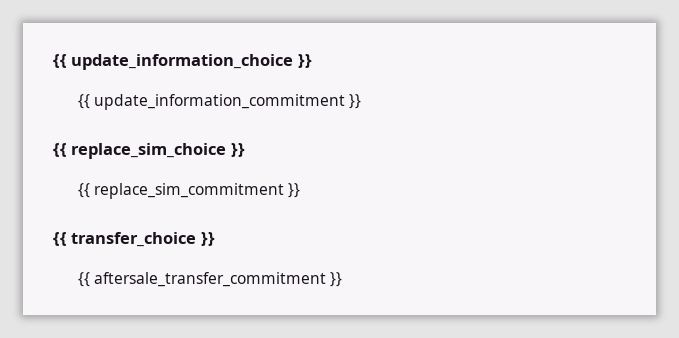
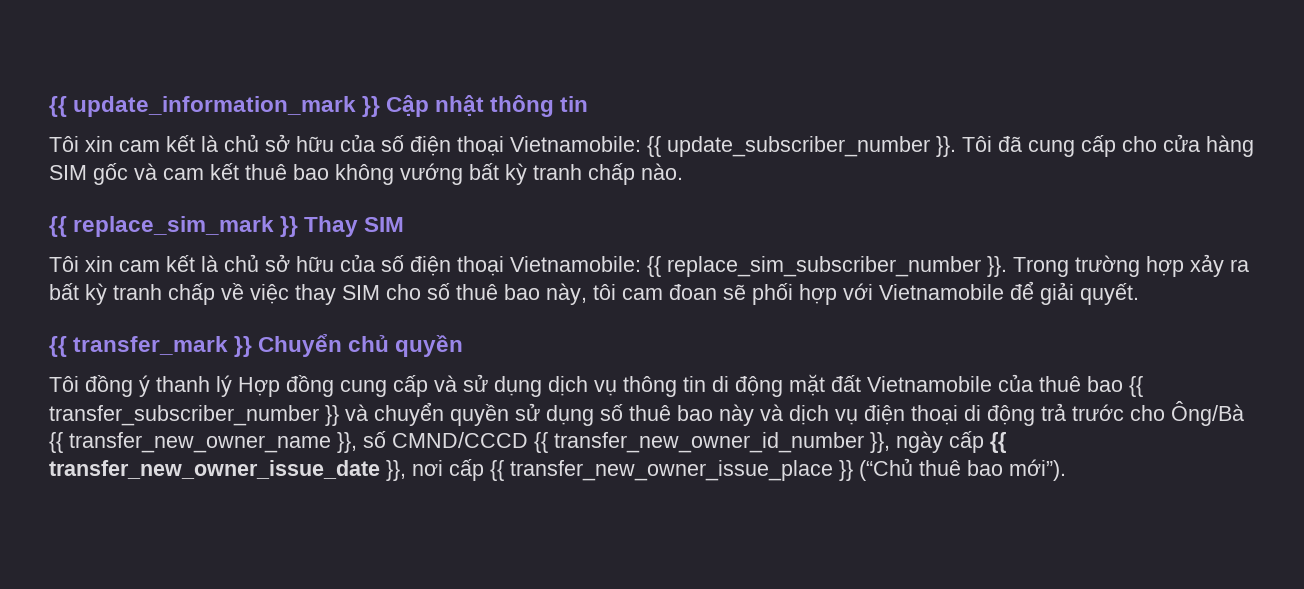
- {{ update_information_choice }}
- {{ update_information_commitment }}
- {{ replace_sim_choice }}
- {{ replace_sim_commitment }}
- {{ transfer_choice }}
- {{ aftersale_transfer_commitment }}
+ {{ update_information_mark }} Cập nhật thông tin
+ Tôi xin cam kết là chủ sở hữu của số điện thoại Vietnamobile: {{ update_subscriber_number }}. Tôi đã cung cấp cho cửa hàng SIM gốc và cam kết thuê bao không vướng bất kỳ tranh chấp nào.
+ {{ replace_sim_mark }} Thay SIM
+ Tôi xin cam kết là chủ sở hữu của số điện thoại Vietnamobile: {{ replace_sim_subscriber_number }}. Trong trường hợp xảy ra bất kỳ tranh chấp về việc thay SIM cho số thuê bao này, tôi cam đoan sẽ phối hợp với Vietnamobile để giải quyết.
+ {{ transfer_mark }} Chuyển chủ quyền
+ Tôi đồng ý thanh lý Hợp đồng cung cấp và sử dụng dịch vụ thông tin di động mặt đất Vietnamobile của thuê bao {{ transfer_subscriber_number }} và chuyển quyền sử dụng số thuê bao này và dịch vụ điện thoại di động trả trước cho Ông/Bà {{ transfer_new_owner_name }}, số CMND/CCCD {{ transfer_new_owner_id_number }}, ngày cấp {{ transfer_new_owner_issue_date }}, nơi cấp {{ transfer_new_owner_issue_place }} (“Chủ thuê bao mới”).

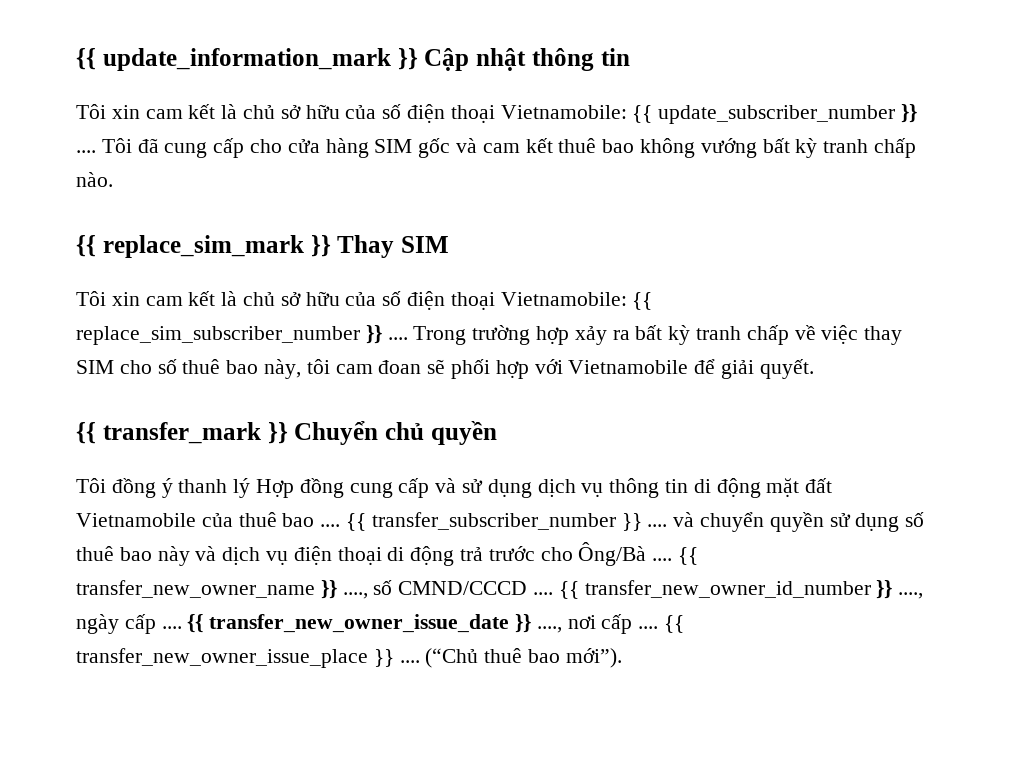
- Tôi xin cam kết là chủ sở hữu của số điện thoại Vietnamobile: {{ update_subscriber_number }}.
+ Tôi xin cam kết là chủ sở hữu của số điện thoại Vietnamobile: {{ update_subscriber_number }} ....
- Tôi xin cam kết là chủ sở hữu của số điện thoại Vietnamobile: {{ replace_sim_subscriber_number }}.
+ Tôi xin cam kết là chủ sở hữu của số điện thoại Vietnamobile: {{ replace_sim_subscriber_number }} ....
- Tôi đồng ý thanh lý Hợp đồng cung cấp và sử dụng dịch vụ thông tin di động mặt đất Vietnamobile của thuê bao {{ transfer_subscriber_number }} và chuyển quyền sử dụng số thuê bao này và dịch vụ điện thoại di động trả trước cho Ông/Bà {{ transfer_new_owner_name }}, số CMND/CCCD {{ transfer_new_owner_id_number }}, ngày cấp {{ transfer_new_owner_issue_date }}, nơi cấp {{ transfer_new_owner_issue_place }} (“Chủ thuê bao mới”).
+ Tôi đồng ý thanh lý Hợp đồng cung cấp và sử dụng dịch vụ thông tin di động mặt đất Vietnamobile của thuê bao .... {{ transfer_subscriber_number }} .... và chuyển quyền sử dụng số thuê bao này và dịch vụ điện thoại di động trả trước cho Ông/Bà .... {{ transfer_new_owner_name }} ...., số CMND/CCCD .... {{ transfer_new_owner_id_number }} ...., ngày cấp .... {{ transfer_new_owner_issue_date }} ...., nơi cấp .... {{ transfer_new_owner_issue_place }} .... (“Chủ thuê bao mới”).

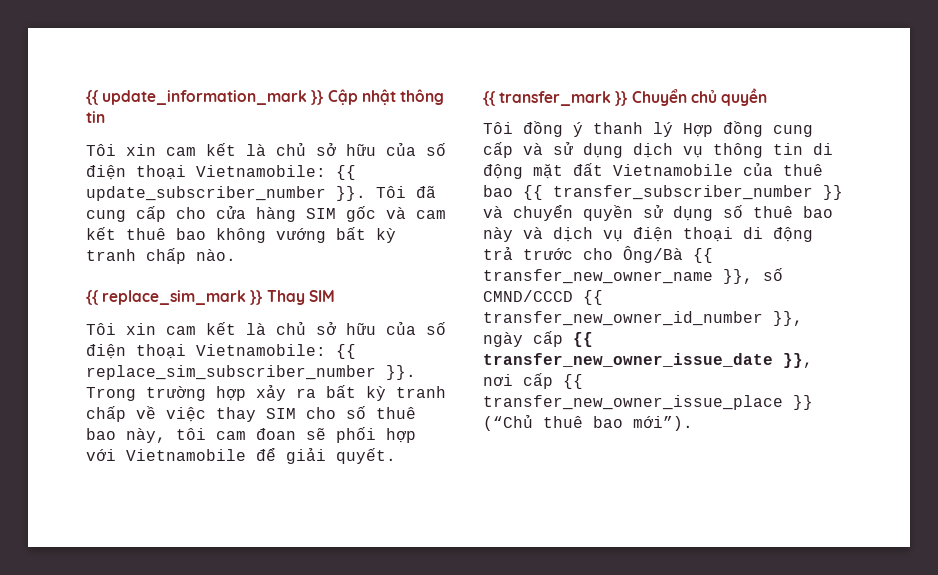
- Tôi xin cam kết là chủ sở hữu của số điện thoại Vietnamobile: {{ update_subscriber_number }} ....
+ Tôi xin cam kết là chủ sở hữu của số điện thoại Vietnamobile: {{ update_subscriber_number }}.
- Tôi xin cam kết là chủ sở hữu của số điện thoại Vietnamobile: {{ replace_sim_subscriber_number }} ....
+ Tôi xin cam kết là chủ sở hữu của số điện thoại Vietnamobile: {{ replace_sim_subscriber_number }}.
- Tôi đồng ý thanh lý Hợp đồng cung cấp và sử dụng dịch vụ thông tin di động mặt đất Vietnamobile của thuê bao .... {{ transfer_subscriber_number }} .... và chuyển quyền sử dụng số thuê bao này và dịch vụ điện thoại di động trả trước cho Ông/Bà .... {{ transfer_new_owner_name }} ...., số CMND/CCCD .... {{ transfer_new_owner_id_number }} ...., ngày cấp .... {{ transfer_new_owner_issue_date }} ...., nơi cấp .... {{ transfer_new_owner_issue_place }} .... (“Chủ thuê bao mới”).
+ Tôi đồng ý thanh lý Hợp đồng cung cấp và sử dụng dịch vụ thông tin di động mặt đất Vietnamobile của thuê bao {{ transfer_subscriber_number }} và chuyển quyền sử dụng số thuê bao này và dịch vụ điện thoại di động trả trước cho Ông/Bà {{ transfer_new_owner_name }}, số CMND/CCCD {{ transfer_new_owner_id_number }}, ngày cấp {{ transfer_new_owner_issue_date }}, nơi cấp {{ transfer_new_owner_issue_place }} (“Chủ thuê bao mới”).

